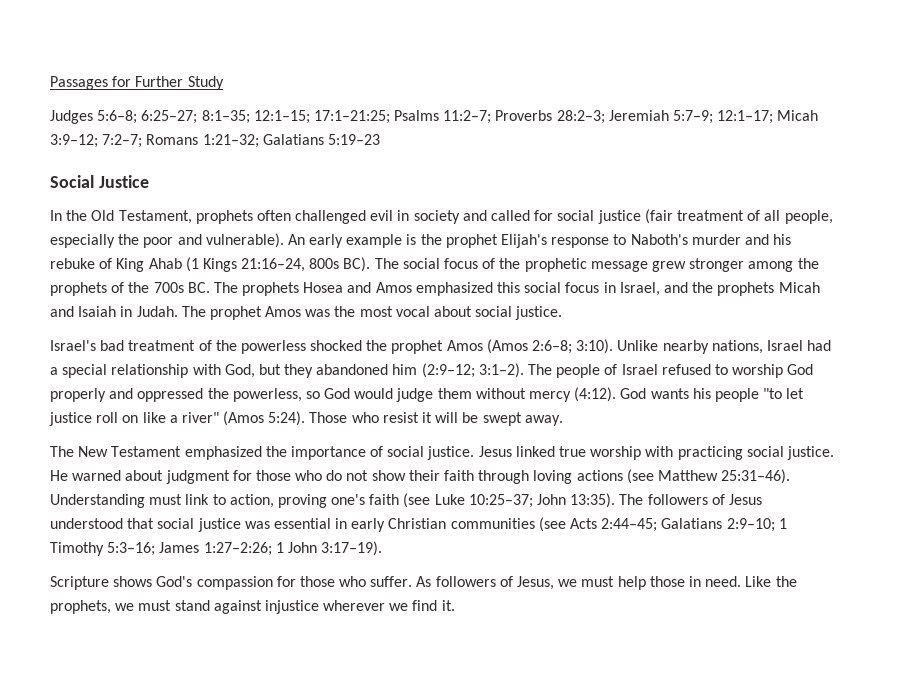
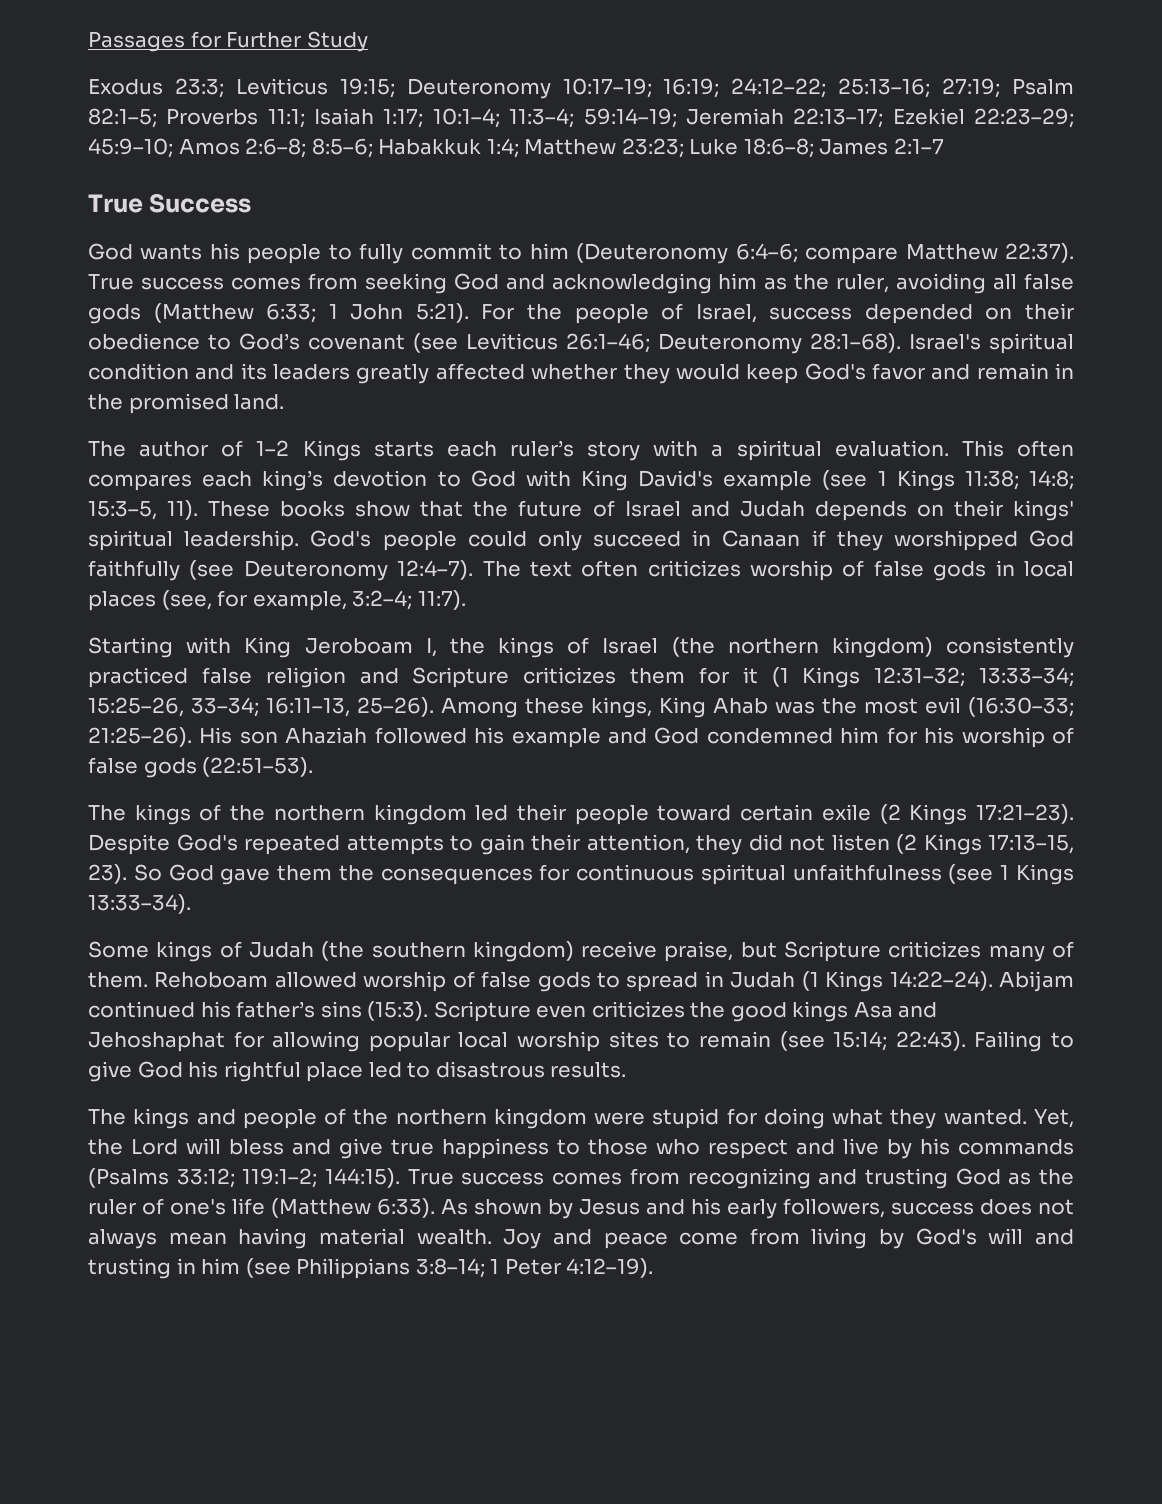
- Judges 5:6–8; 6:25–27; 8:1–35; 12:1–15; 17:1–21:25; Psalms 11:2–7; Proverbs 28:2–3; Jeremiah 5:7–9; 12:1–17; Micah 3:9–12; 7:2–7; Romans 1:21–32; Galatians 5:19–23
- Social Justice
- In the Old Testament, prophets often challenged evil in society and called for social justice (fair treatment of all people, especially the poor and vulnerable). An early example is the prophet Elijah's response to Naboth's murder and his rebuke of King Ahab (1 Kings 21:16–24, 800s BC). The social focus of the prophetic message grew stronger among the prophets of the 700s BC. The prophets Hosea and Amos emphasized this social focus in Israel, and the prophets Micah and Isaiah in Judah. The prophet Amos was the most vocal about social justice.
- Israel's bad treatment of the powerless shocked the prophet Amos (Amos 2:6–8; 3:10). Unlike nearby nations, Israel had a special relationship with God, but they abandoned him (2:9–12; 3:1–2). The people of Israel refused to worship God properly and oppressed the powerless, so God would judge them without mercy (4:12). God wants his people "to let justice roll on like a river" (Amos 5:24). Those who resist it will be swept away.
- The New Testament emphasized the importance of social justice. Jesus linked true worship with practicing social justice. He warned about judgment for those who do not show their faith through loving actions (see Matthew 25:31–46). Understanding must link to action, proving one's faith (see Luke 10:25–37; John 13:35). The followers of Jesus understood that social justice was essential in early Christian communities (see Acts 2:44–45; Galatians 2:9–10; 1 Timothy 5:3–16; James 1:27–2:26; 1 John 3:17–19).
- Scripture shows God's compassion for those who suffer. As followers of Jesus, we must help those in need. Like the prophets, we must stand against injustice wherever we find it.
+ Exodus 23:3; Leviticus 19:15; Deuteronomy 10:17–19; 16:19; 24:12–22; 25:13–16; 27:19; Psalm 82:1–5; Proverbs 11:1; Isaiah 1:17; 10:1–4; 11:3–4; 59:14–19; Jeremiah 22:13–17; Ezekiel 22:23–29; 45:9–10; Amos 2:6–8; 8:5–6; Habakkuk 1:4; Matthew 23:23; Luke 18:6–8; James 2:1–7
+ True Success
+ God wants his people to fully commit to him (Deuteronomy 6:4–6; compare Matthew 22:37). True success comes from seeking God and acknowledging him as the ruler, avoiding all false gods (Matthew 6:33; 1 John 5:21). For the people of Israel, success depended on their obedience to God’s covenant (see Leviticus 26:1–46; Deuteronomy 28:1–68). Israel's spiritual condition and its leaders greatly affected whether they would keep God's favor and remain in the promised land.
+ The author of 1–2 Kings starts each ruler’s story with a spiritual evaluation. This often compares each king’s devotion to God with King David's example (see 1 Kings 11:38; 14:8; 15:3–5, 11). These books show that the future of Israel and Judah depends on their kings' spiritual leadership. God's people could only succeed in Canaan if they worshipped God faithfully (see Deuteronomy 12:4–7). The text often criticizes worship of false gods in local places (see, for example, 3:2–4; 11:7).
+ Starting with King Jeroboam I, the kings of Israel (the northern kingdom) consistently practiced false religion and Scripture criticizes them for it (1 Kings 12:31–32; 13:33–34; 15:25–26, 33–34; 16:11–13, 25–26). Among these kings, King Ahab was the most evil (16:30–33; 21:25–26). His son Ahaziah followed his example and God condemned him for his worship of false gods (22:51–53).
+ The kings of the northern kingdom led their people toward certain exile (2 Kings 17:21–23). Despite God's repeated attempts to gain their attention, they did not listen (2 Kings 17:13–15, 23). So God gave them the consequences for continuous spiritual unfaithfulness (see 1 Kings 13:33–34).
+ Some kings of Judah (the southern kingdom) receive praise, but Scripture criticizes many of them. Rehoboam allowed worship of false gods to spread in Judah (1 Kings 14:22–24). Abijam continued his father’s sins (15:3). Scripture even criticizes the good kings Asa and Jehoshaphat for allowing popular local worship sites to remain (see 15:14; 22:43). Failing to give God his rightful place led to disastrous results.
+ The kings and people of the northern kingdom were stupid for doing what they wanted. Yet, the Lord will bless and give true happiness to those who respect and live by his commands (Psalms 33:12; 119:1–2; 144:15). True success comes from recognizing and trusting God as the ruler of one's life (Matthew 6:33). As shown by Jesus and his early followers, success does not always mean having material wealth. Joy and peace come from living by God's will and trusting in him (see Philippians 3:8–14; 1 Peter 4:12–19).

